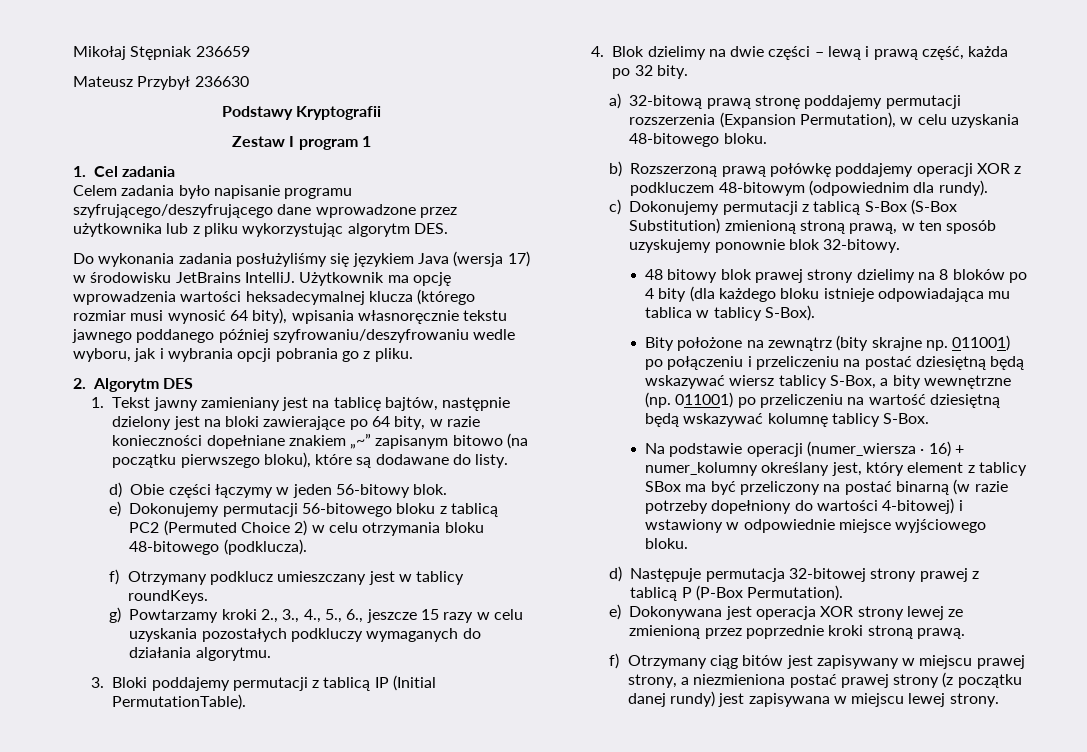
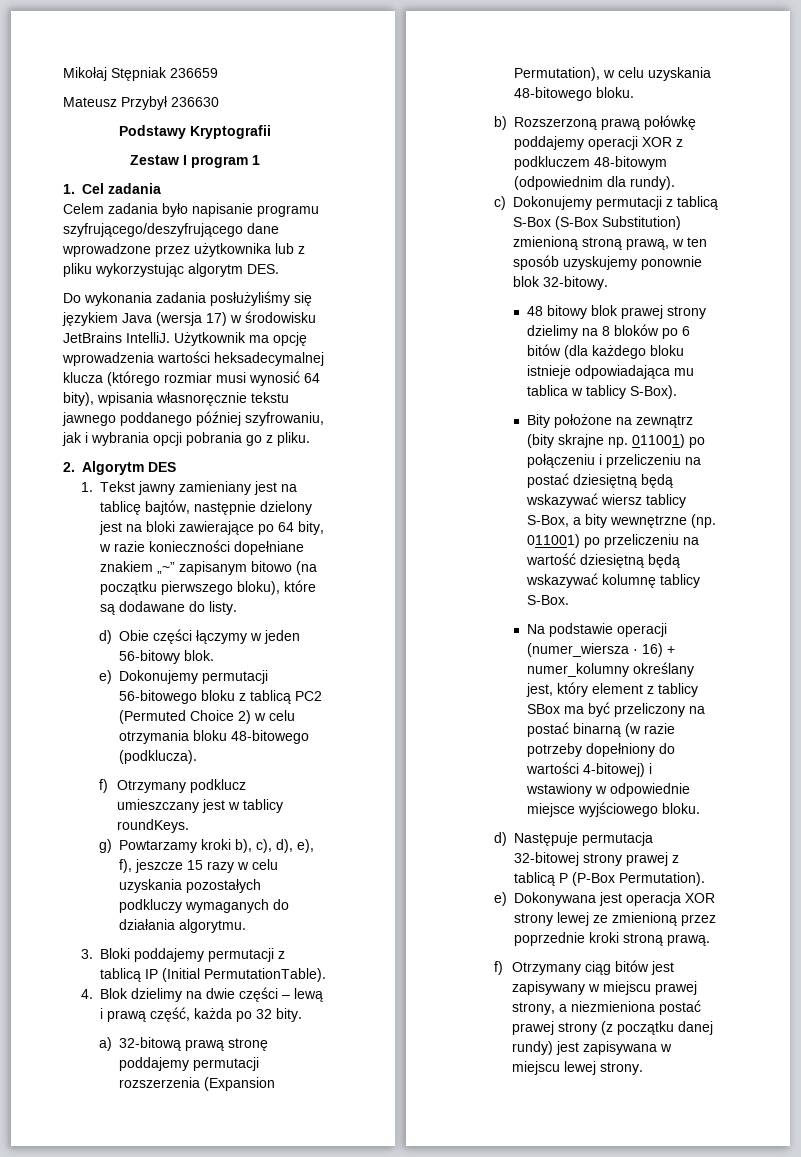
- Użytkownik ma opcję wprowadzenia wartości heksadecymalnej klucza (którego rozmiar musi wynosić 64 bity), wpisania własnoręcznie tekstu jawnego poddanego później szyfrowaniu/deszyfrowaniu wedle wyboru, jak i wybrania opcji pobrania go z pliku.
+ Użytkownik ma opcję wprowadzenia wartości heksadecymalnej klucza (którego rozmiar musi wynosić 64 bity), wpisania własnoręcznie tekstu jawnego poddanego później szyfrowaniu, jak i wybrania opcji pobrania go z pliku.
- g) Powtarzamy kroki 2., 3., 4., 5., 6., jeszcze 15 razy w celu uzyskania pozostałych podkluczy wymaganych do działania algorytmu.
+ g) Powtarzamy kroki b), c), d), e), f), jeszcze 15 razy w celu uzyskania pozostałych podkluczy wymaganych do działania algorytmu.
- 48 bitowy blok prawej strony dzielimy na 8 bloków po 4 bity (dla każdego bloku istnieje odpowiadająca mu tablica w tablicy S-Box).
+ 48 bitowy blok prawej strony dzielimy na 8 bloków po 6 bitów (dla każdego bloku istnieje odpowiadająca mu tablica w tablicy S-Box).

